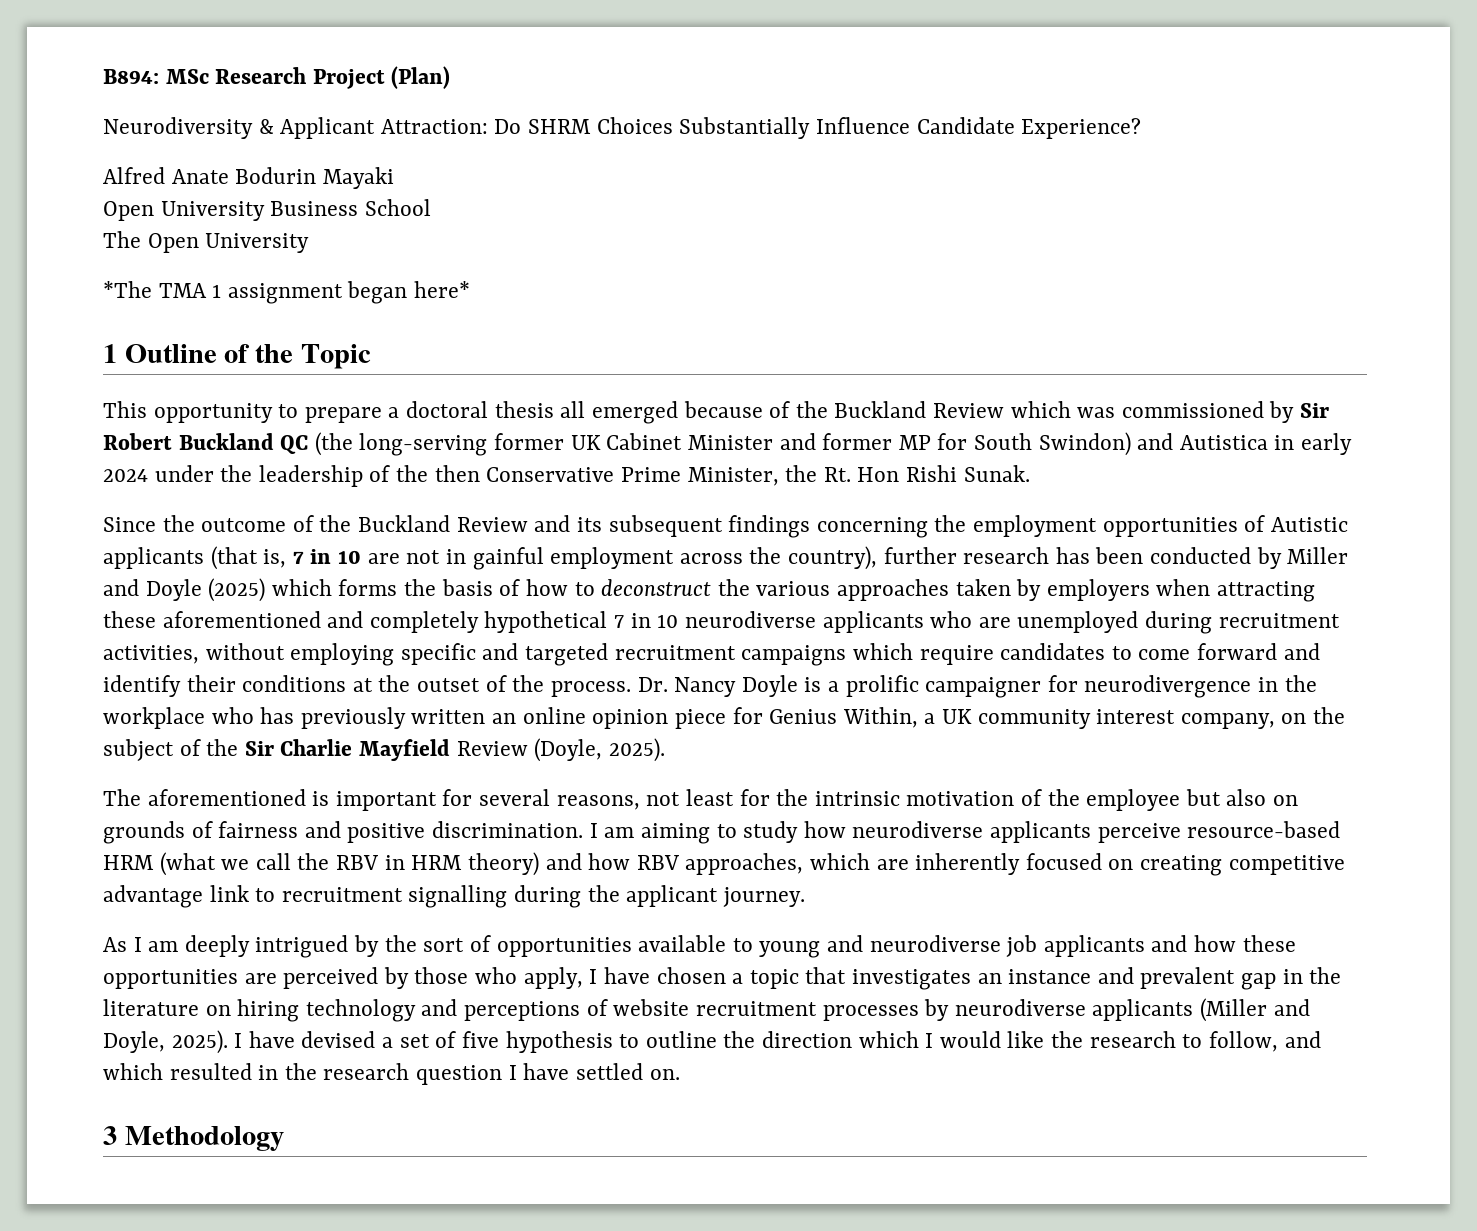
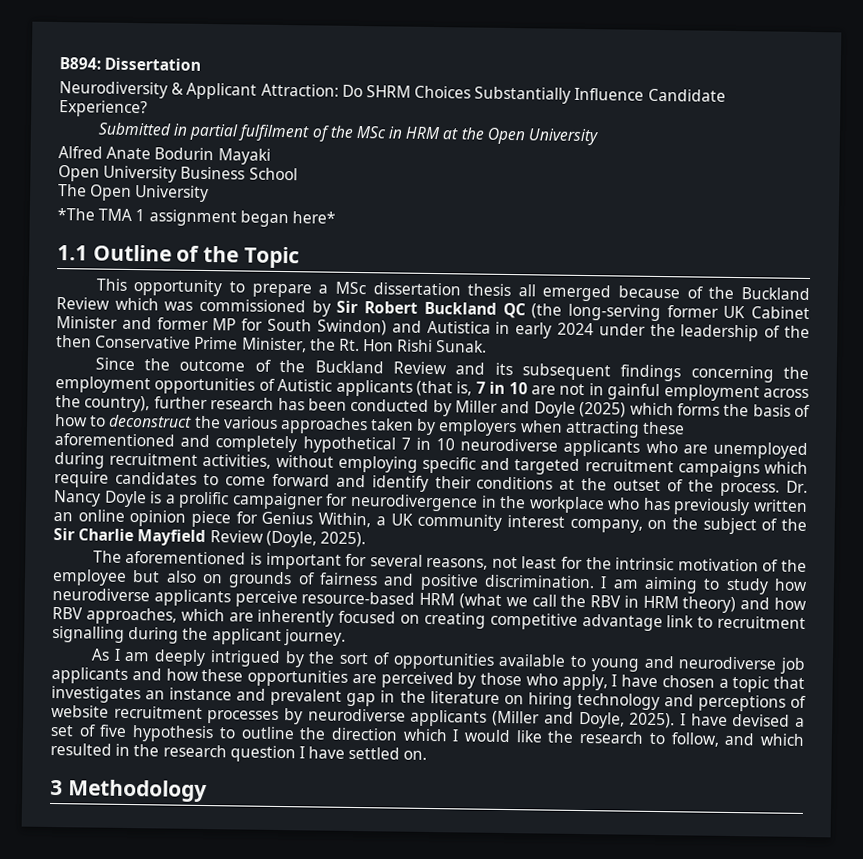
- B894: MSc Research Project (Plan)
+ B894: Dissertation
+ Submitted in partial fulfilment of the MSc in HRM at the Open University
- 1 Outline of the Topic
+ 1.1 Outline of the Topic
- This opportunity to prepare a doctoral thesis all emerged because of the Buckland Review which was commissioned by Sir Robert Buckland QC (the long-serving former UK Cabinet Minister and former MP for South Swindon) and Autistica in early 2024 under the leadership of the then Conservative Prime Minister, the Rt. Hon Rishi Sunak.
+ This opportunity to prepare a MSc dissertation thesis all emerged because of the Buckland Review which was commissioned by Sir Robert Buckland QC (the long-serving former UK Cabinet Minister and former MP for South Swindon) and Autistica in early 2024 under the leadership of the then Conservative Prime Minister, the Rt. Hon Rishi Sunak.

